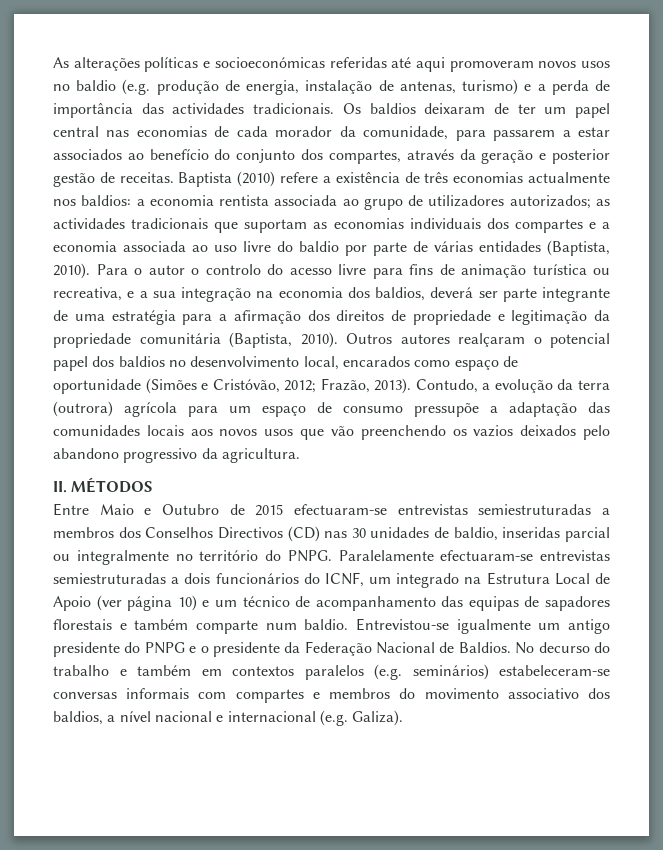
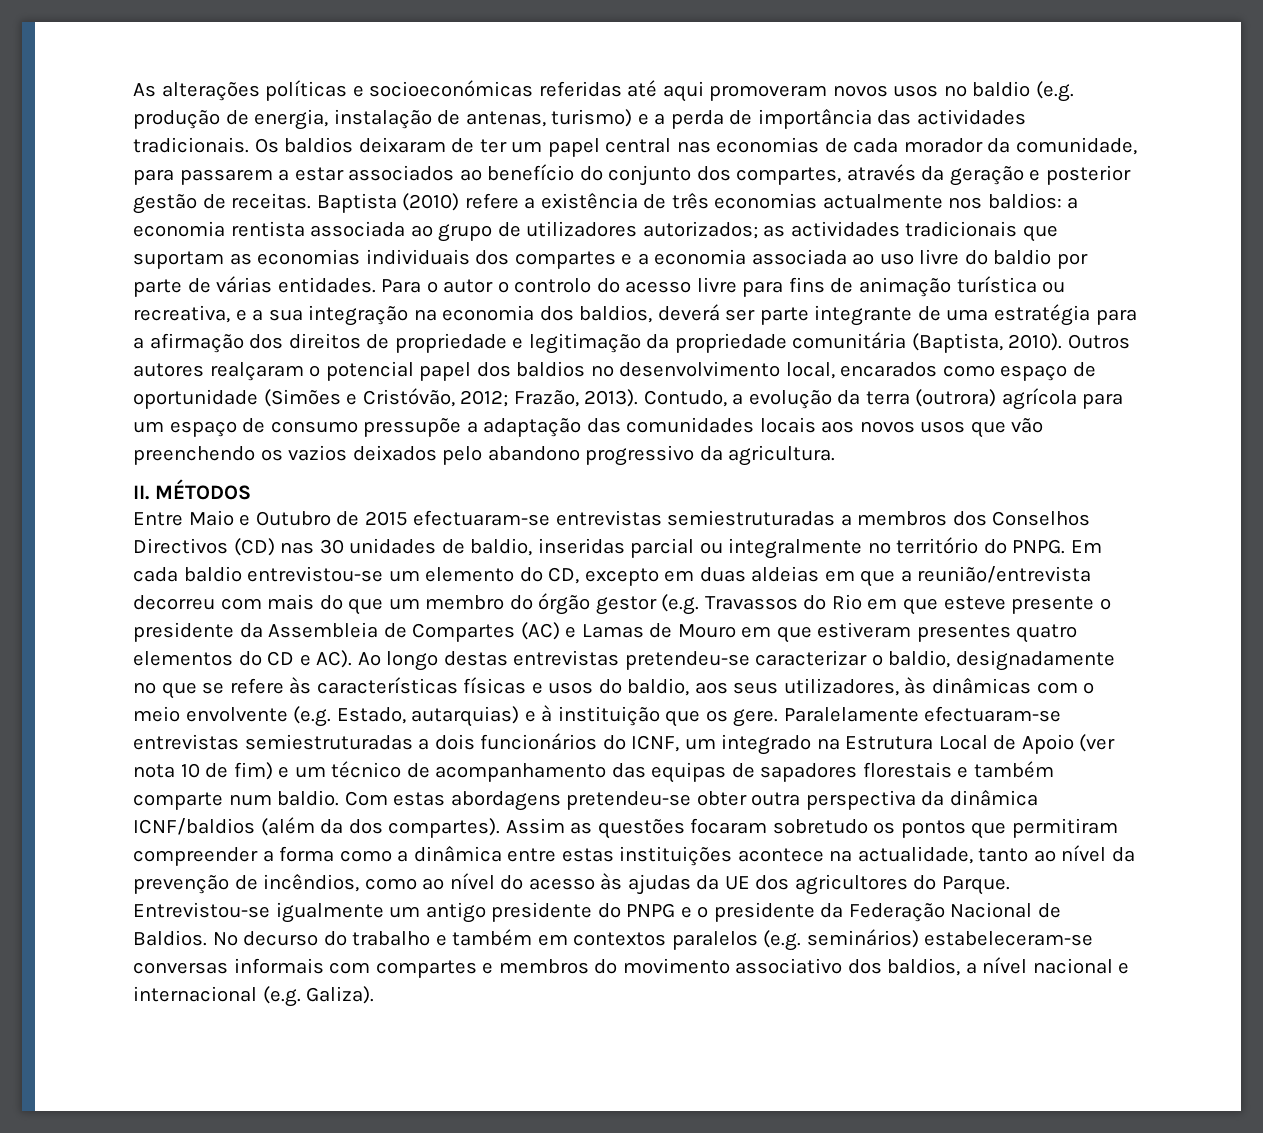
- Baptista (2010) refere a existência de três economias actualmente nos baldios: a economia rentista associada ao grupo de utilizadores autorizados; as actividades tradicionais que suportam as economias individuais dos compartes e a economia associada ao uso livre do baldio por parte de várias entidades (Baptista, 2010).
+ Baptista (2010) refere a existência de três economias actualmente nos baldios: a economia rentista associada ao grupo de utilizadores autorizados; as actividades tradicionais que suportam as economias individuais dos compartes e a economia associada ao uso livre do baldio por parte de várias entidades.
+ Em cada baldio entrevistou-se um elemento do CD, excepto em duas aldeias em que a reunião/entrevista decorreu com mais do que um membro do órgão gestor (e.g. Travassos do Rio em que esteve presente o presidente da Assembleia de Compartes (AC) e Lamas de Mouro em que estiveram presentes quatro elementos do CD e AC). Ao longo destas entrevistas pretendeu-se caracterizar o baldio, designadamente no que se refere às características físicas e usos do baldio, aos seus utilizadores, às dinâmicas com o meio envolvente (e.g. Estado, autarquias) e à instituição que os gere.
- Paralelamente efectuaram-se entrevistas semiestruturadas a dois funcionários do ICNF, um integrado na Estrutura Local de Apoio (ver página 10) e um técnico de acompanhamento das equipas de sapadores florestais e também comparte num baldio.
+ Paralelamente efectuaram-se entrevistas semiestruturadas a dois funcionários do ICNF, um integrado na Estrutura Local de Apoio (ver nota 10 de fim) e um técnico de acompanhamento das equipas de sapadores florestais e também comparte num baldio.
+ Com estas abordagens pretendeu-se obter outra perspectiva da dinâmica ICNF/baldios (além da dos compartes). Assim as questões focaram sobretudo os pontos que permitiram compreender a forma como a dinâmica entre estas instituições acontece na actualidade, tanto ao nível da prevenção de incêndios, como ao nível do acesso às ajudas da UE dos agricultores do Parque.

